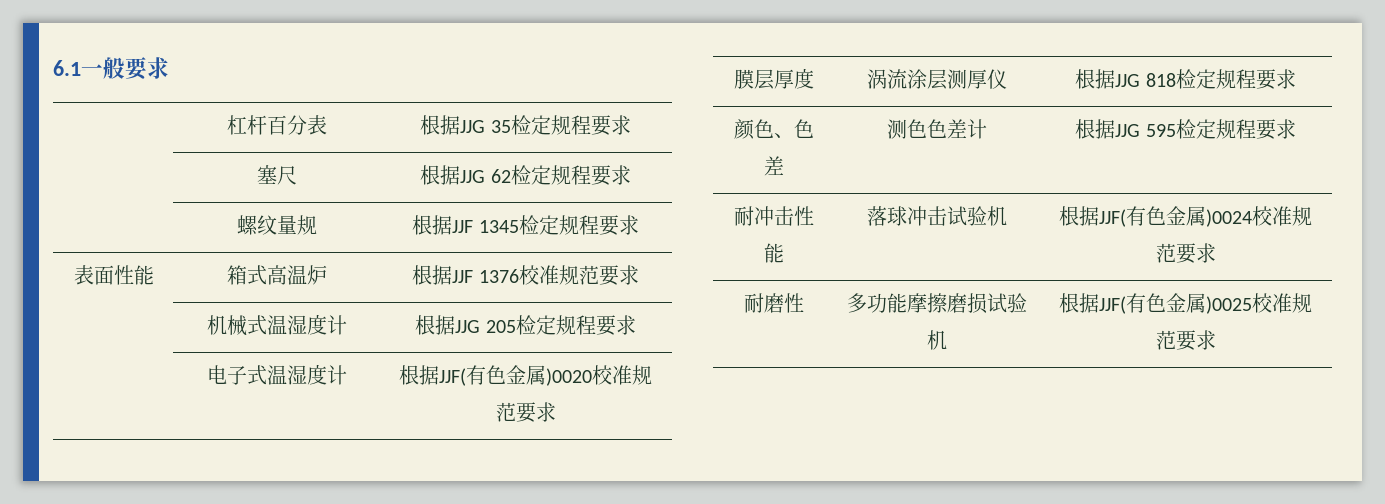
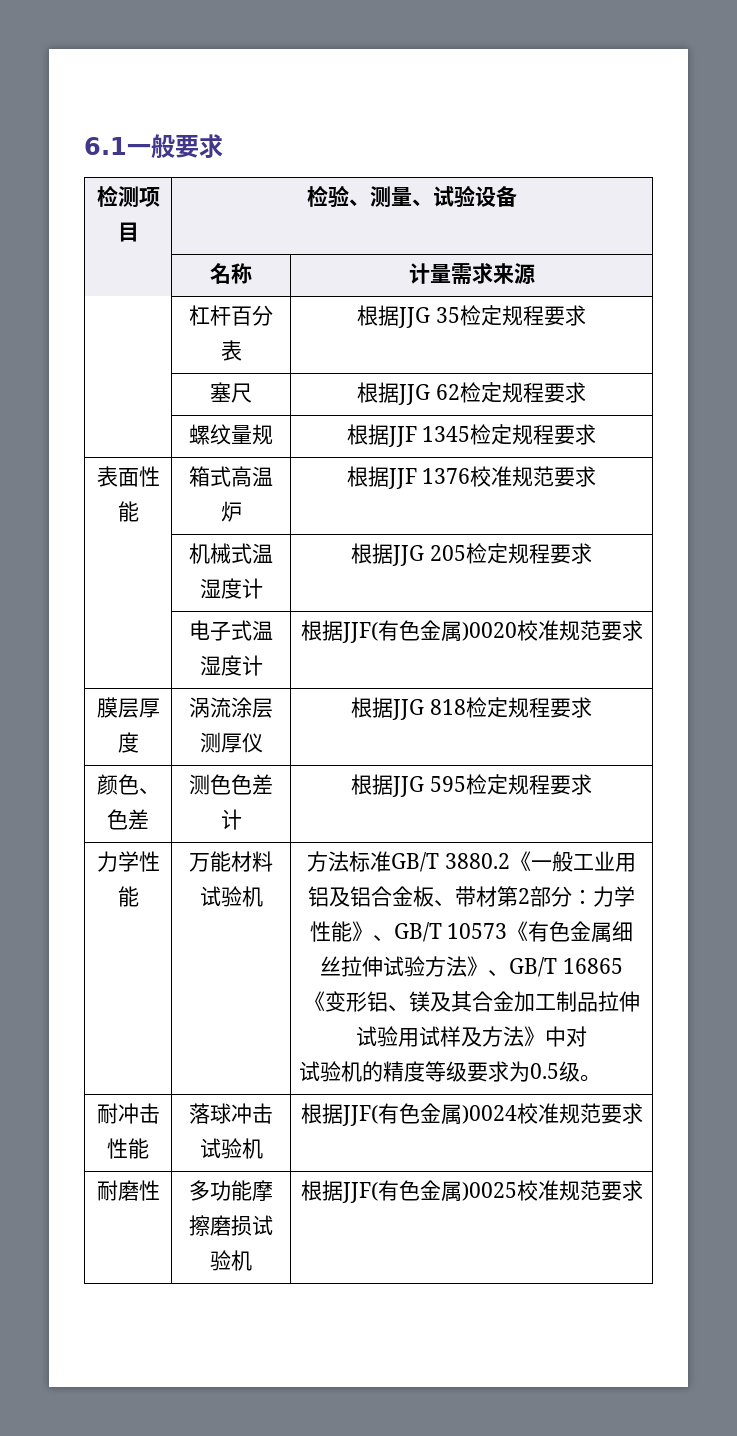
+ 检测项目 | 检验、测量、试验设备
+ | 名称 | 计量需求来源
+ 力学性能 | 万能材料试验机 | 方法标准GB/T 3880.2《一般工业用铝及铝合金板、带材第2部分：力学性能》、GB/T 10573《有色金属细丝拉伸试验方法》、GB/T 16865《变形铝、镁及其合金加工制品拉伸试验用试样及方法》中对
+ 试验机的精度等级要求为0.5级。

